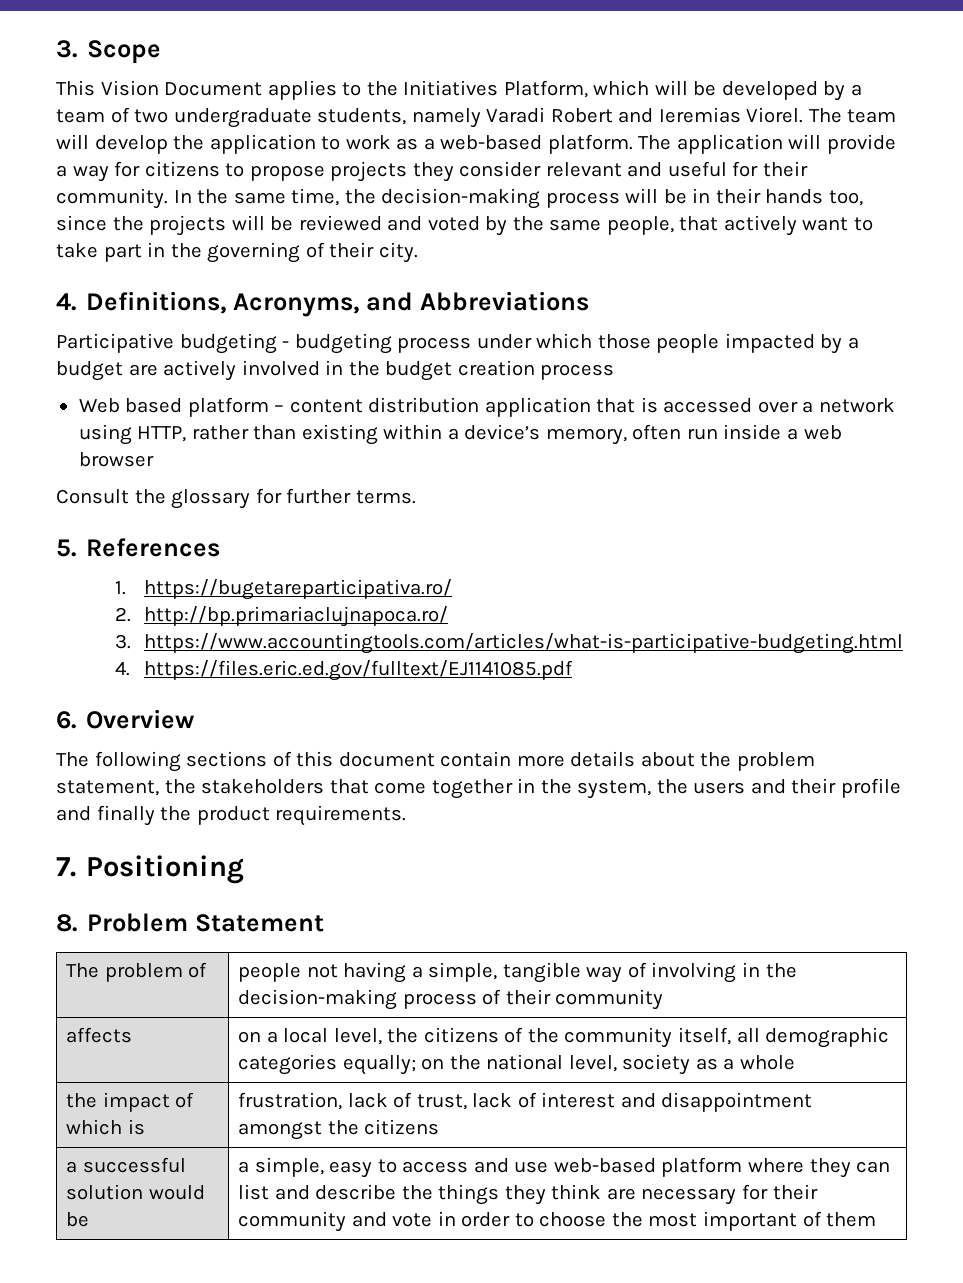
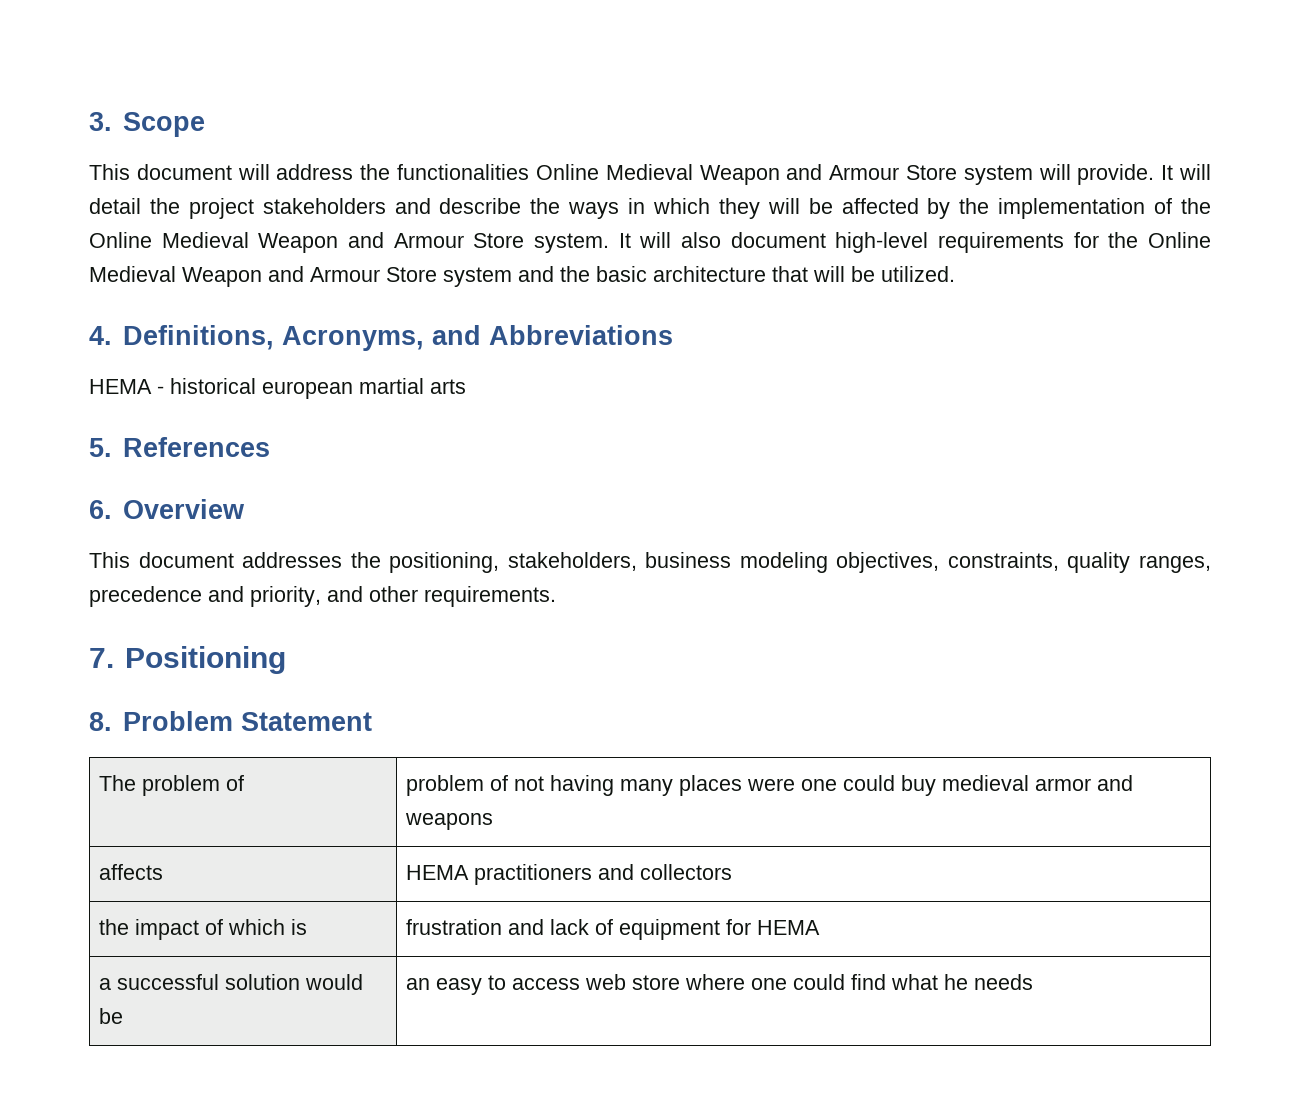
- This Vision Document applies to the Initiatives Platform, which will be developed by a team of two undergraduate students, namely Varadi Robert and Ieremias Viorel. The team will develop the application to work as a web-based platform. The application will provide a way for citizens to propose projects they consider relevant and useful for their community. In the same time, the decision-making process will be in their hands too, since the projects will be reviewed and voted by the same people, that actively want to take part in the governing of their city.
+ This document will address the functionalities Online Medieval Weapon and Armour Store system will provide. It will detail the project stakeholders and describe the ways in which they will be affected by the implementation of the Online Medieval Weapon and Armour Store system. It will also document high-level requirements for the Online Medieval Weapon and Armour Store system and the basic architecture that will be utilized.
- Participative budgeting - budgeting process under which those people impacted by a budget are actively involved in the budget creation process
- Web based platform – content distribution application that is accessed over a network using HTTP, rather than existing within a device’s memory, often run inside a web browser
- Consult the glossary for further terms.
+ HEMA - historical european martial arts
  5. References
- 1. https://bugetareparticipativa.ro/
- 2. http://bp.primariaclujnapoca.ro/
- 3. https://www.accountingtools.com/articles/what-is-participative-budgeting.html
- 4. https://files.eric.ed.gov/fulltext/EJ1141085.pdf
  6. Overview
- The following sections of this document contain more details about the problem statement, the stakeholders that come together in the system, the users and their profile and finally the product requirements.
+ This document addresses the positioning, stakeholders, business modeling objectives, constraints, quality ranges, precedence and priority, and other requirements.
- The problem of | people not having a simple, tangible way of involving in the decision-making process of their community
- affects | on a local level, the citizens of the community itself, all demographic categories equally; on the national level, society as a whole
+ The problem of | problem of not having many places were one could buy medieval armor and weapons
+ affects | HEMA practitioners and collectors
- the impact of which is | frustration, lack of trust, lack of interest and disappointment amongst the citizens
+ the impact of which is | frustration and lack of equipment for HEMA
- a successful solution would be | a simple, easy to access and use web-based platform where they can list and describe the things they think are necessary for their community and vote in order to choose the most important of them
+ a successful solution would be | an easy to access web store where one could find what he needs

